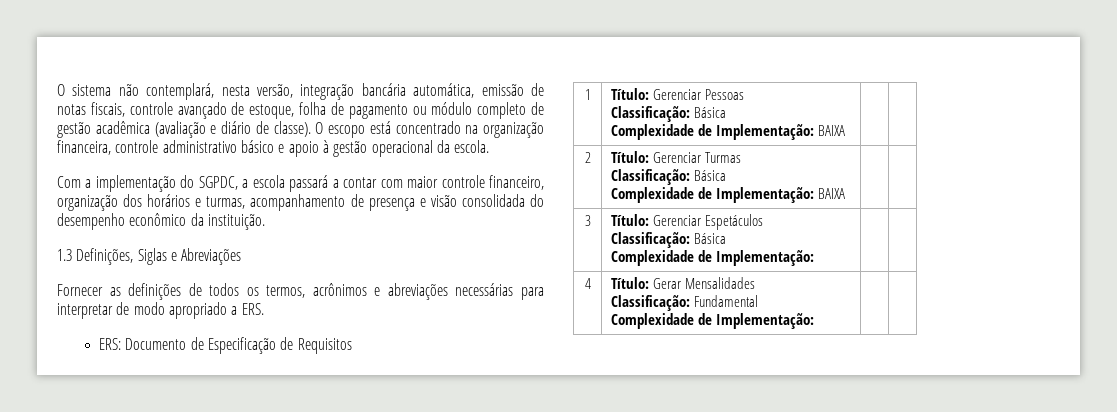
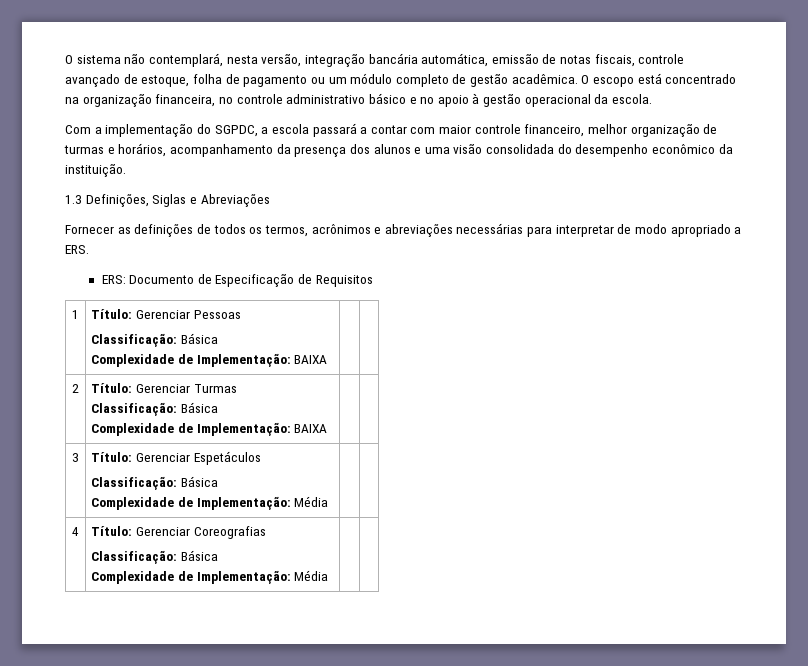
- O sistema não contemplará, nesta versão, integração bancária automática, emissão de notas fiscais, controle avançado de estoque, folha de pagamento ou módulo completo de gestão acadêmica (avaliação e diário de classe).
+ O sistema não contemplará, nesta versão, integração bancária automática, emissão de notas fiscais, controle avançado de estoque, folha de pagamento ou um módulo completo de gestão acadêmica.
- O escopo está concentrado na organização financeira, controle administrativo básico e apoio à gestão operacional da escola.
+ O escopo está concentrado na organização financeira, no controle administrativo básico e no apoio à gestão operacional da escola.
- Com a implementação do SGPDC, a escola passará a contar com maior controle financeiro, organização dos horários e turmas, acompanhamento de presença e visão consolidada do desempenho econômico da instituição.
+ Com a implementação do SGPDC, a escola passará a contar com maior controle financeiro, melhor organização de turmas e horários, acompanhamento da presença dos alunos e uma visão consolidada do desempenho econômico da instituição.
  3 | Título: Gerenciar Espetáculos
  Classificação: Básica
- Complexidade de Implementação: | |
+ Complexidade de Implementação: Média | |
- 4 | Título: Gerar Mensalidades
- Classificação: Fundamental
- Complexidade de Implementação: | |
+ 4 | Título: Gerenciar Coreografias
+ Classificação: Básica
+ Complexidade de Implementação: Média | |

